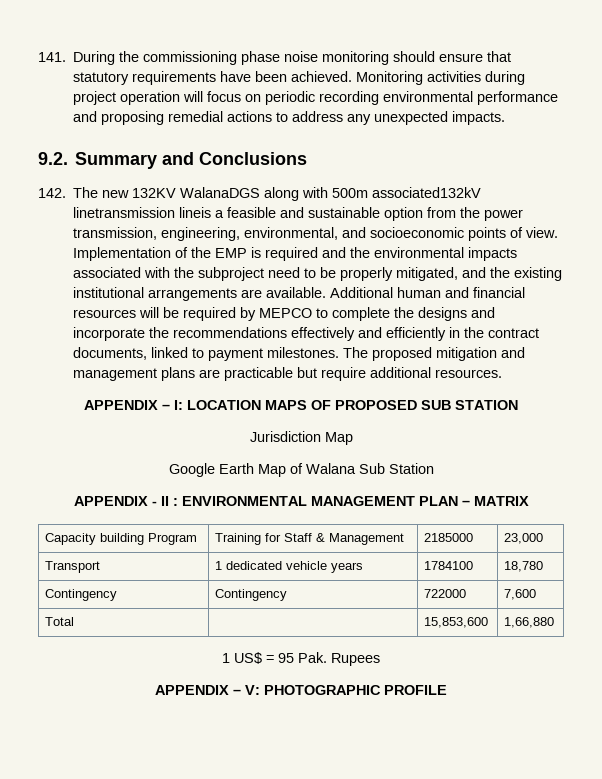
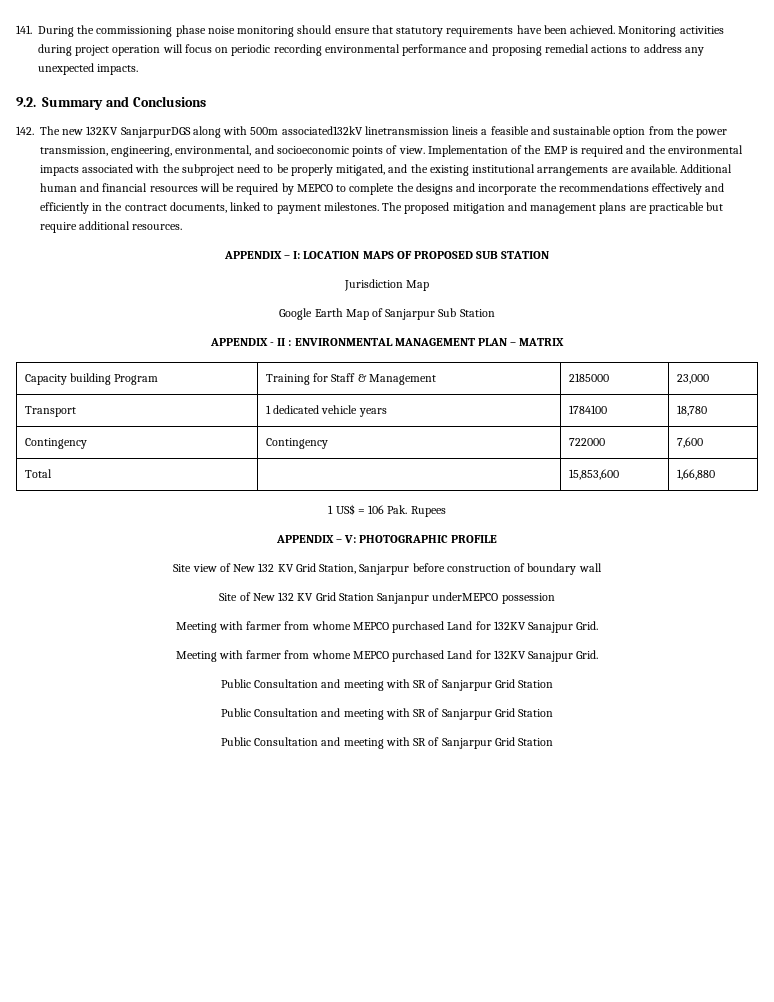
- 142. The new 132KV WalanaDGS along with 500m associated132kV linetransmission lineis a feasible and sustainable option from the power transmission, engineering, environmental, and socioeconomic points of view.
+ 142. The new 132KV SanjarpurDGS along with 500m associated132kV linetransmission lineis a feasible and sustainable option from the power transmission, engineering, environmental, and socioeconomic points of view.
- Google Earth Map of Walana Sub Station
+ Google Earth Map of Sanjarpur Sub Station
- 1 US$ = 95 Pak. Rupees
+ 1 US$ = 106 Pak. Rupees
+ Site view of New 132 KV Grid Station, Sanjarpur before construction of boundary wall
+ Site of New 132 KV Grid Station Sanjanpur underMEPCO possession
+ Meeting with farmer from whome MEPCO purchased Land for 132KV Sanajpur Grid.
+ Meeting with farmer from whome MEPCO purchased Land for 132KV Sanajpur Grid.
+ Public Consultation and meeting with SR of Sanjarpur Grid Station
+ Public Consultation and meeting with SR of Sanjarpur Grid Station
+ Public Consultation and meeting with SR of Sanjarpur Grid Station

